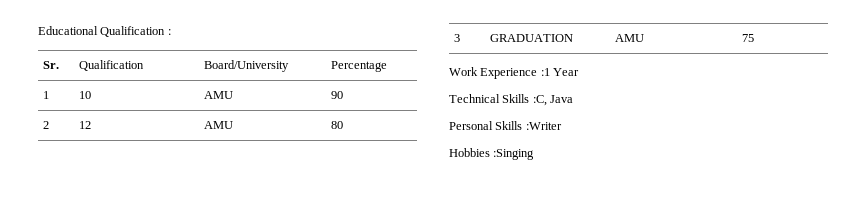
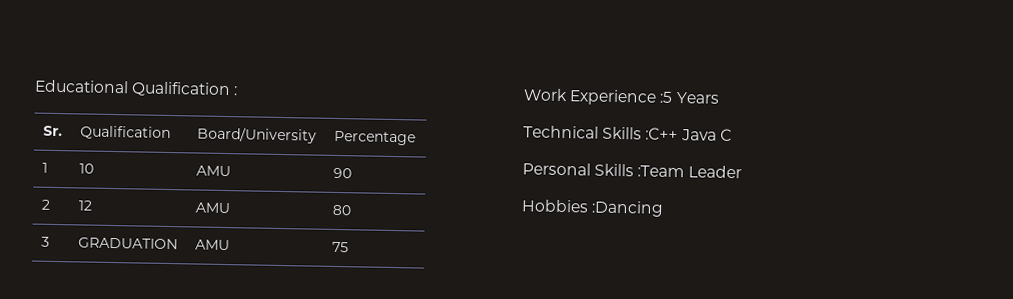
- Work Experience :1 Year
+ Work Experience :5 Years
- Technical Skills :C, Java
+ Technical Skills :C++ Java C
- Personal Skills :Writer
+ Personal Skills :Team Leader
- Hobbies :Singing
+ Hobbies :Dancing

